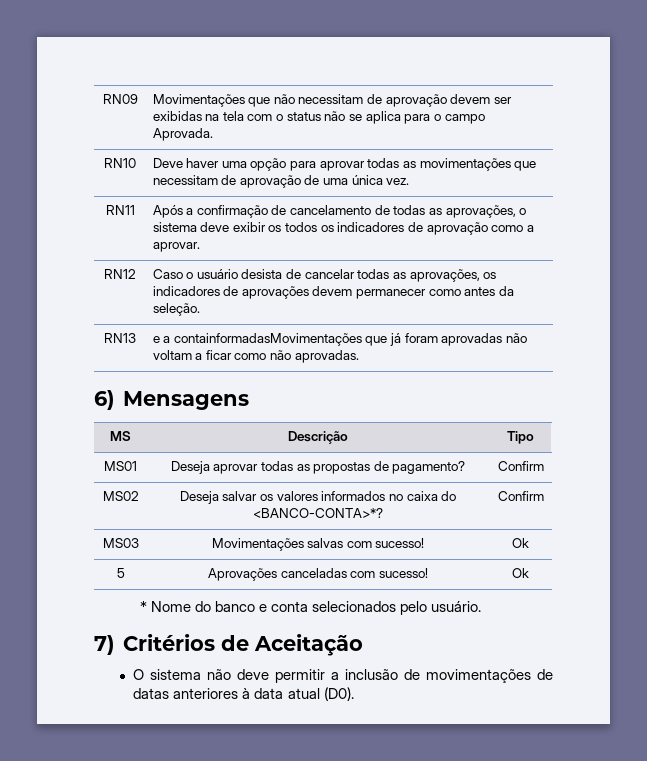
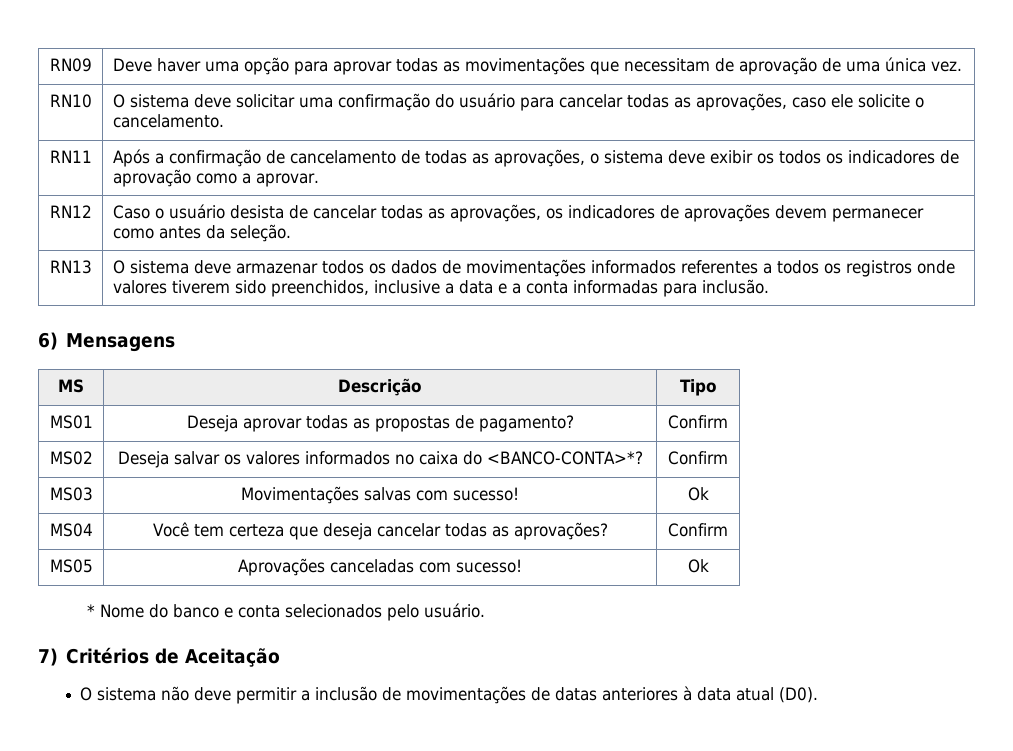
- RN09 | Movimentações que não necessitam de aprovação devem ser exibidas na tela com o status não se aplica para o campo Aprovada.
- RN10 | Deve haver uma opção para aprovar todas as movimentações que necessitam de aprovação de uma única vez.
+ RN09 | Deve haver uma opção para aprovar todas as movimentações que necessitam de aprovação de uma única vez.
+ RN10 | O sistema deve solicitar uma confirmação do usuário para cancelar todas as aprovações, caso ele solicite o cancelamento.
- RN13 | e a containformadasMovimentações que já foram aprovadas não voltam a ficar como não aprovadas.
+ RN13 | O sistema deve armazenar todos os dados de movimentações informados referentes a todos os registros onde valores tiverem sido preenchidos, inclusive a data e a conta informadas para inclusão.
- 5 | Aprovações canceladas com sucesso! | Ok
+ MS04 | Você tem certeza que deseja cancelar todas as aprovações? | Confirm
+ MS05 | Aprovações canceladas com sucesso! | Ok

